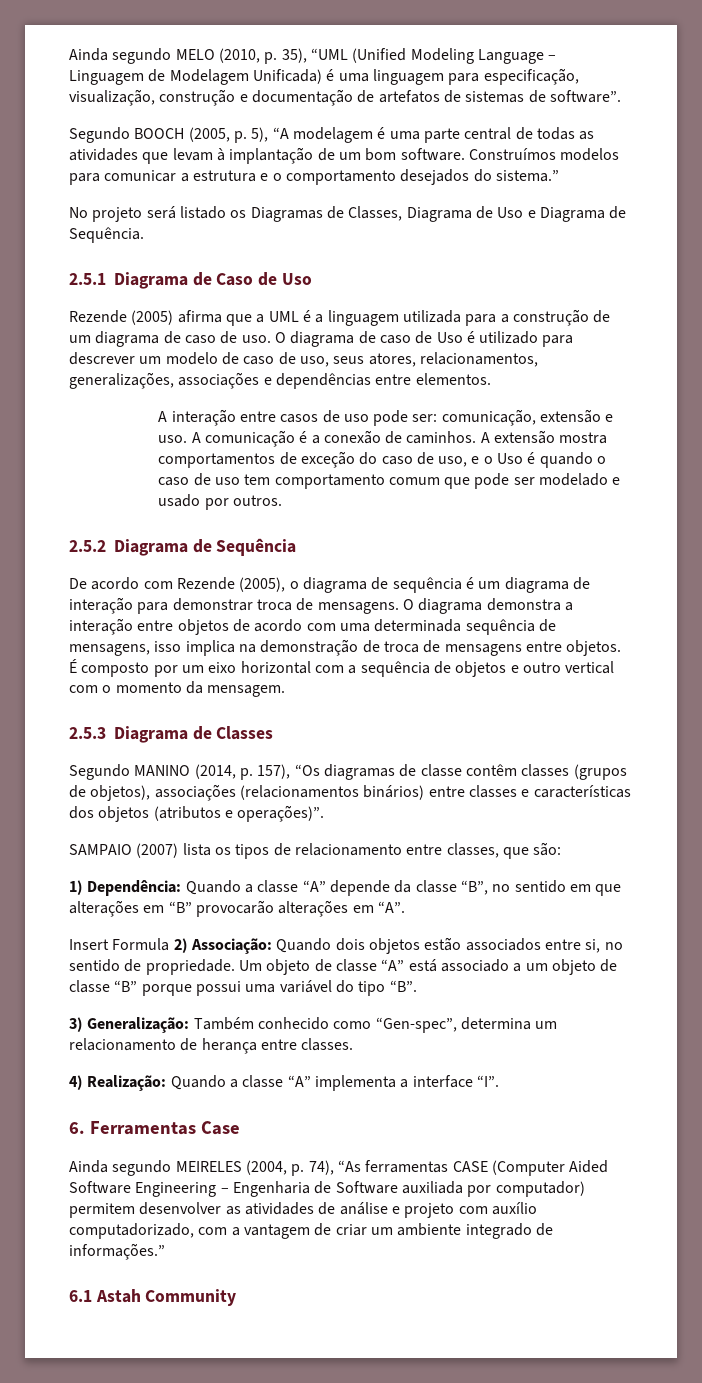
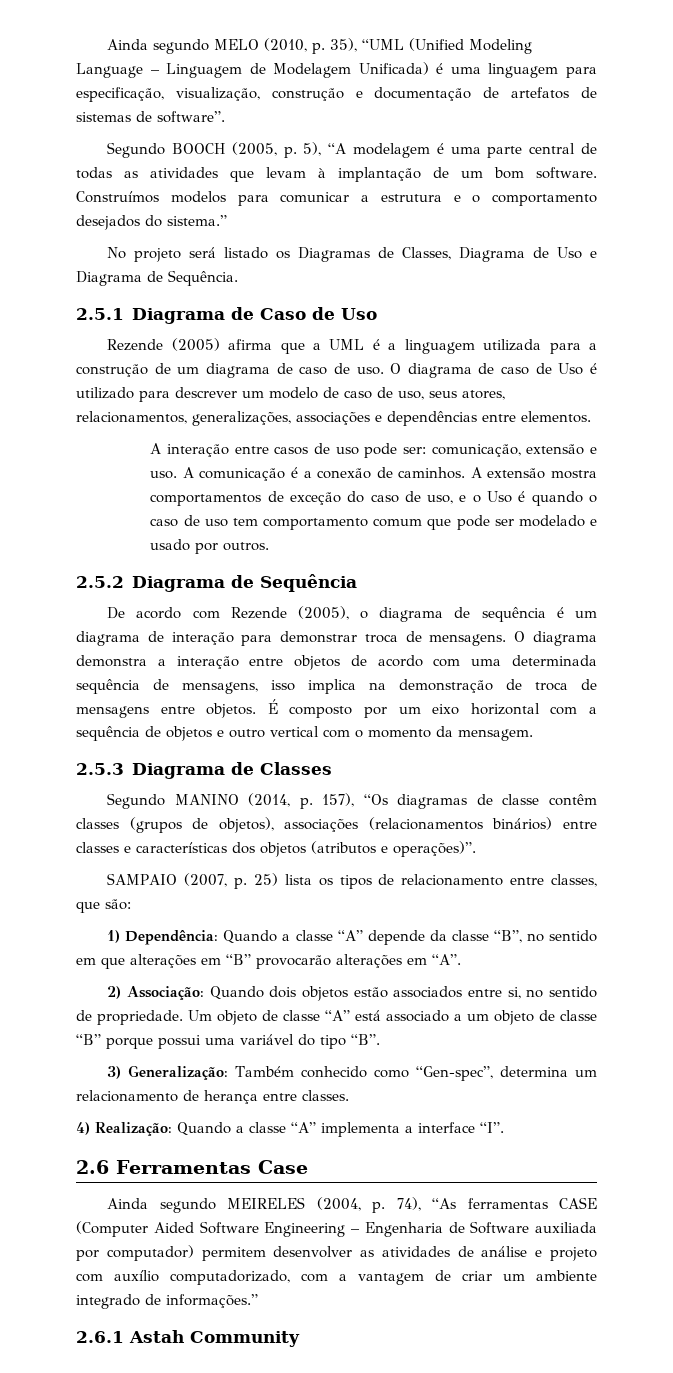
- SAMPAIO (2007) lista os tipos de relacionamento entre classes, que são:
+ SAMPAIO (2007, p. 25) lista os tipos de relacionamento entre classes, que são:
- Insert Formula 2) Associação: Quando dois objetos estão associados entre si, no sentido de propriedade.
+ 2) Associação: Quando dois objetos estão associados entre si, no sentido de propriedade.
- 6. Ferramentas Case
+ 2.6 Ferramentas Case
- 6.1 Astah Community
+ 2.6.1 Astah Community

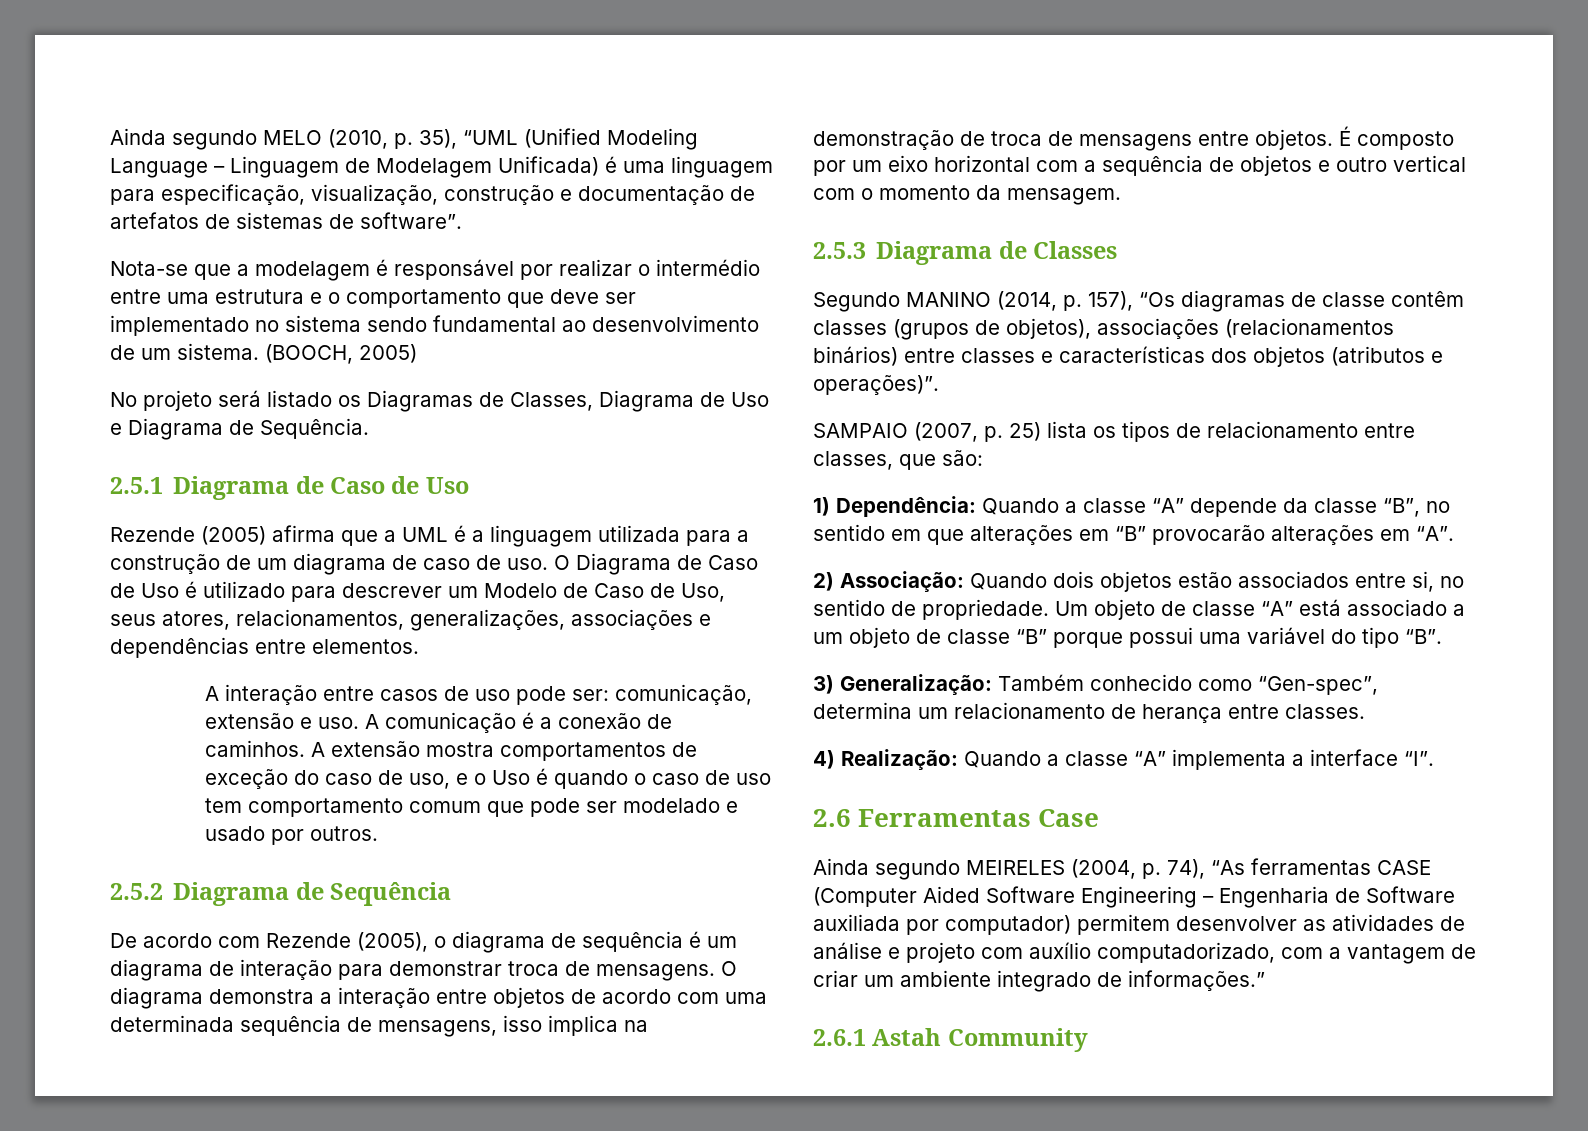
- Segundo BOOCH (2005, p. 5), “A modelagem é uma parte central de todas as atividades que levam à implantação de um bom software. Construímos modelos para comunicar a estrutura e o comportamento desejados do sistema.”
+ Nota-se que a modelagem é responsável por realizar o intermédio entre uma estrutura e o comportamento que deve ser implementado no sistema sendo fundamental ao desenvolvimento de um sistema. (BOOCH, 2005)
- O diagrama de caso de Uso é utilizado para descrever um modelo de caso de uso, seus atores, relacionamentos, generalizações, associações e dependências entre elementos.
+ O Diagrama de Caso de Uso é utilizado para descrever um Modelo de Caso de Uso, seus atores, relacionamentos, generalizações, associações e dependências entre elementos.

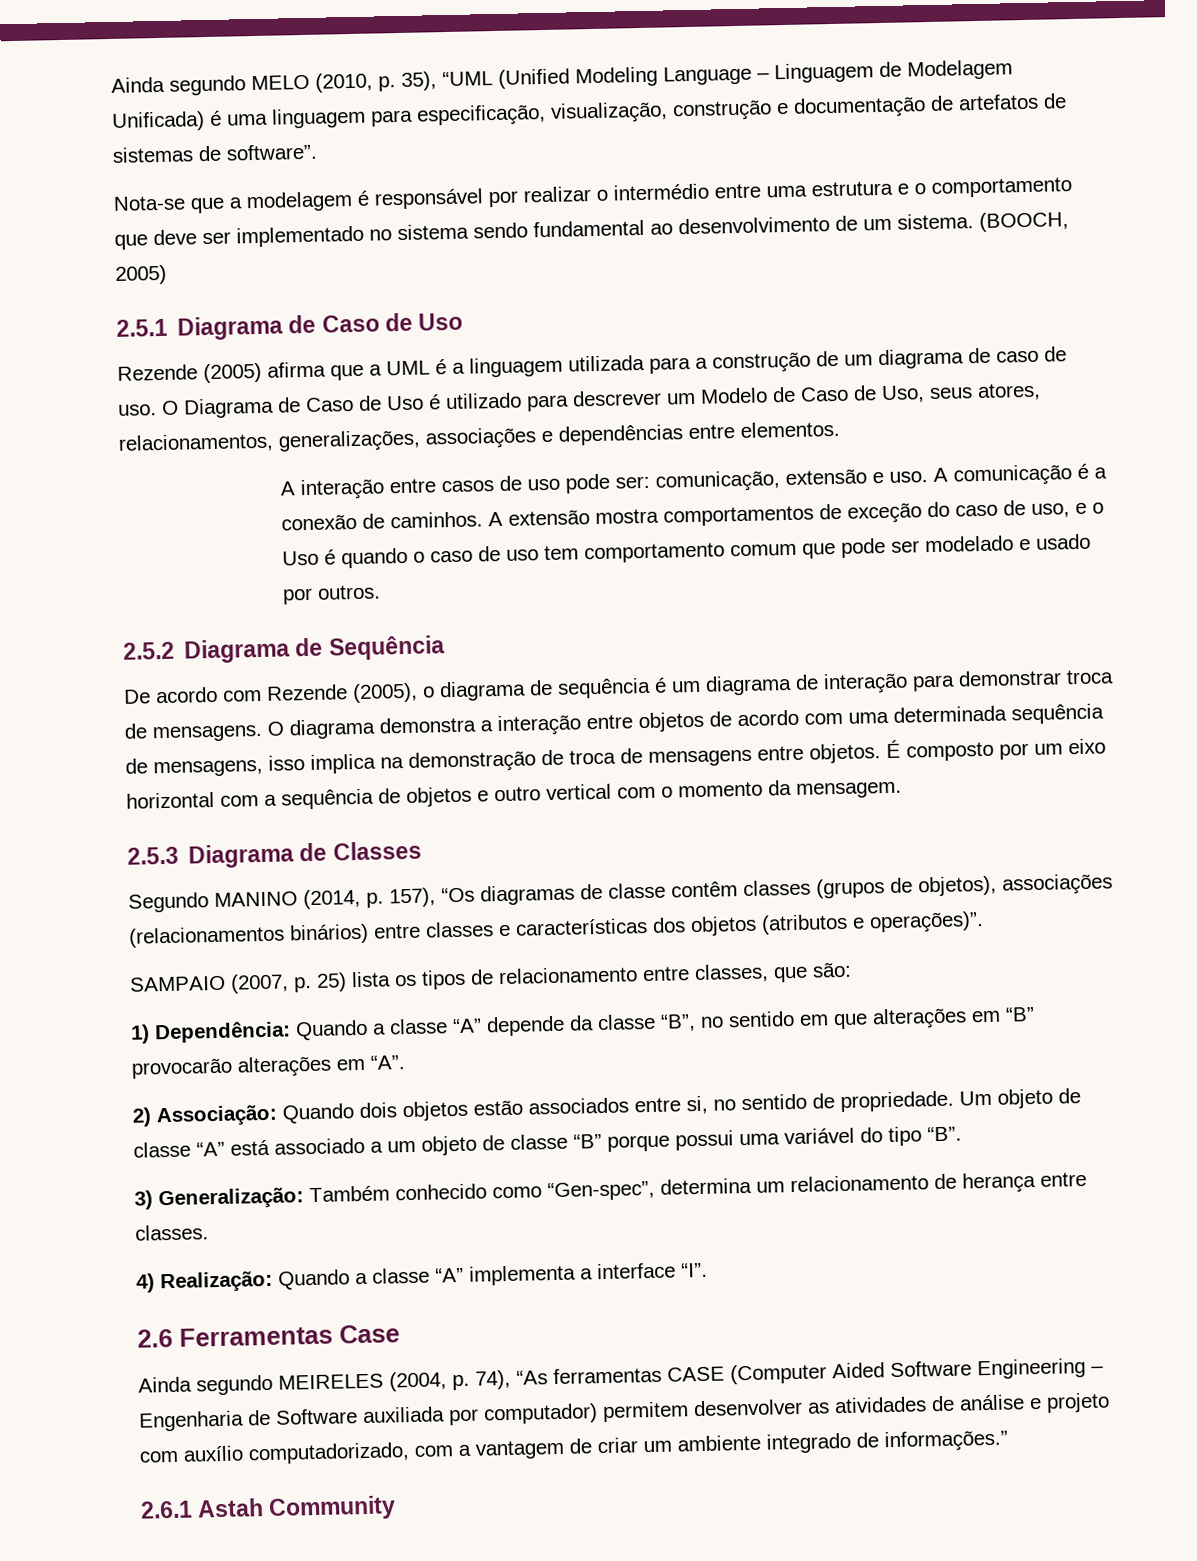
- No projeto será listado os Diagramas de Classes, Diagrama de Uso e Diagrama de Sequência.

